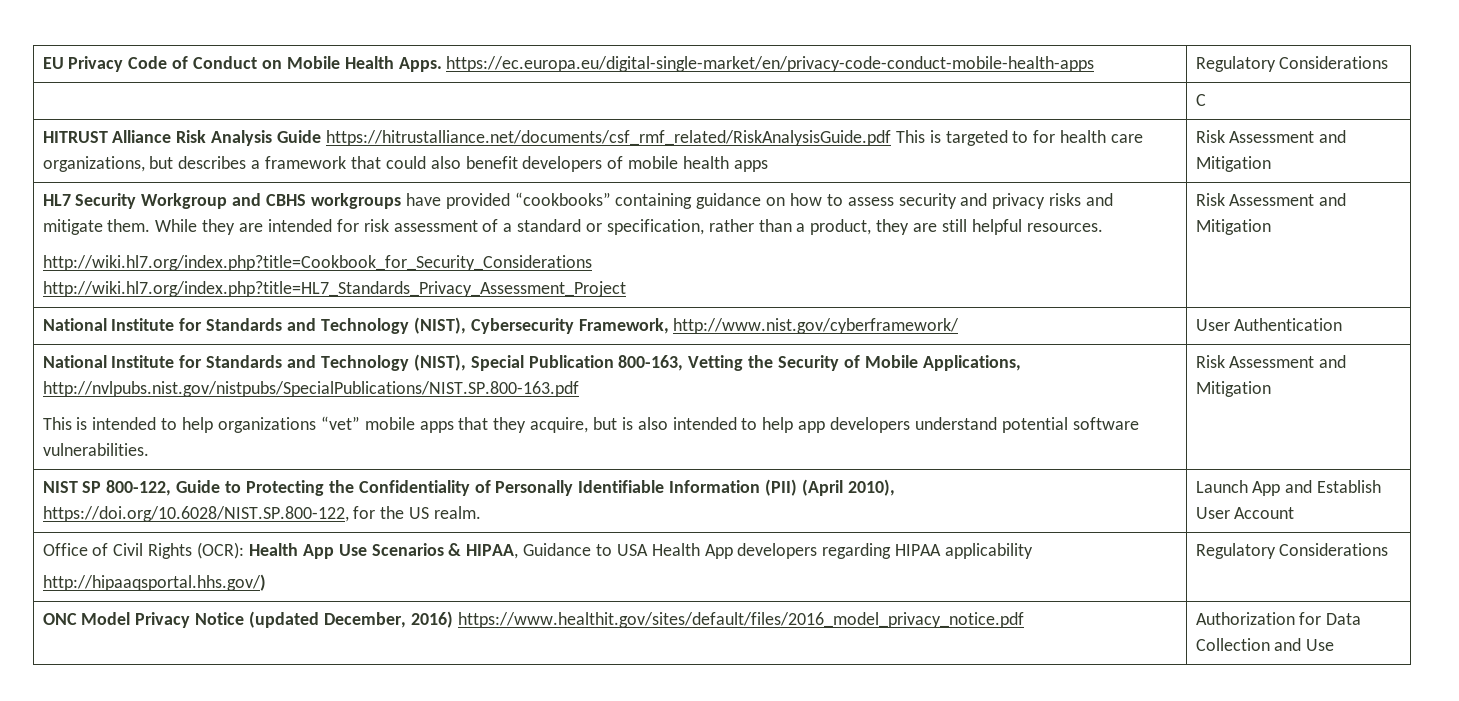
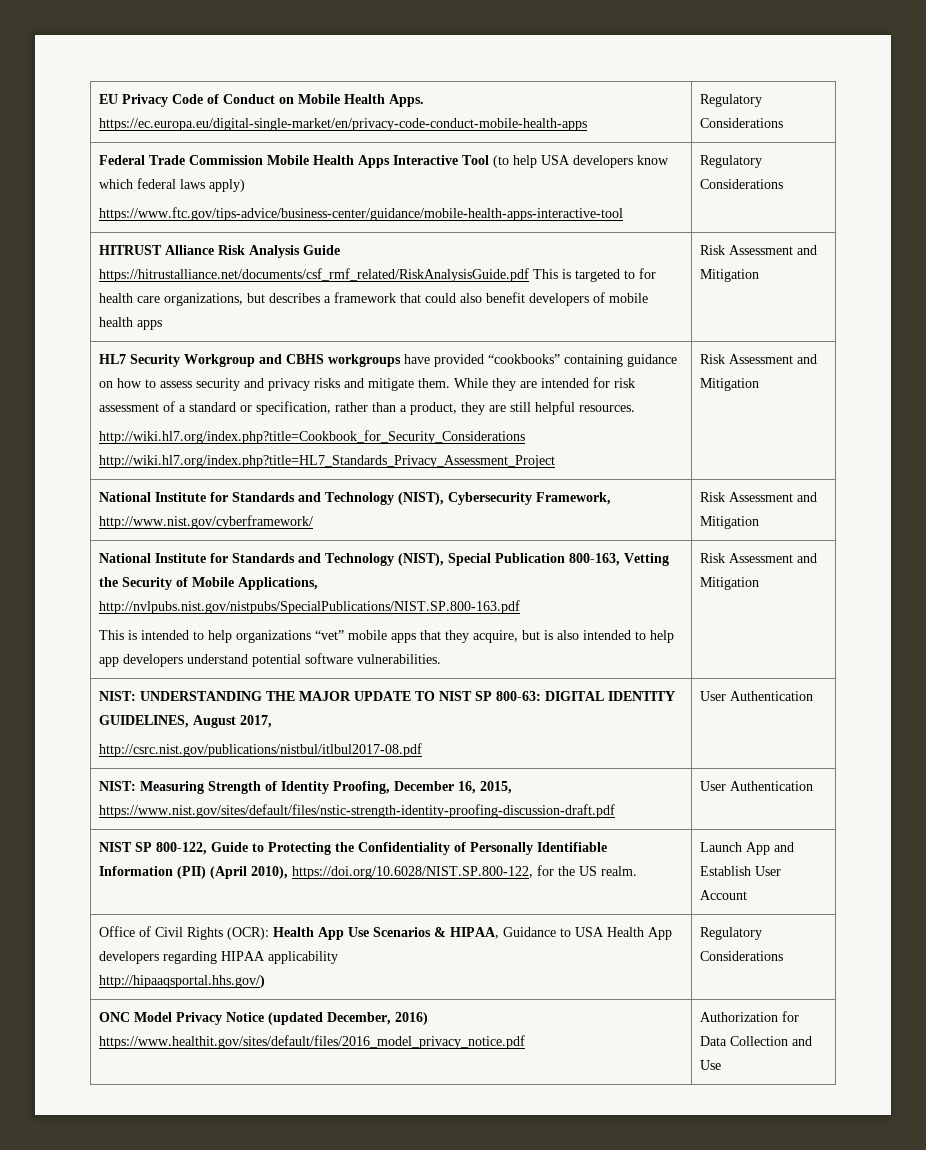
- | C
+ Federal Trade Commission Mobile Health Apps Interactive Tool (to help USA developers know which federal laws apply)
+ https://www.ftc.gov/tips-advice/business-center/guidance/mobile-health-apps-interactive-tool | Regulatory Considerations
- National Institute for Standards and Technology (NIST), Cybersecurity Framework, http://www.nist.gov/cyberframework/ | User Authentication
+ National Institute for Standards and Technology (NIST), Cybersecurity Framework, http://www.nist.gov/cyberframework/ | Risk Assessment and Mitigation
+ NIST: UNDERSTANDING THE MAJOR UPDATE TO NIST SP 800-63: DIGITAL IDENTITY GUIDELINES, August 2017,
+ http://csrc.nist.gov/publications/nistbul/itlbul2017-08.pdf | User Authentication
+ NIST: Measuring Strength of Identity Proofing, December 16, 2015, https://www.nist.gov/sites/default/files/nstic-strength-identity-proofing-discussion-draft.pdf | User Authentication

